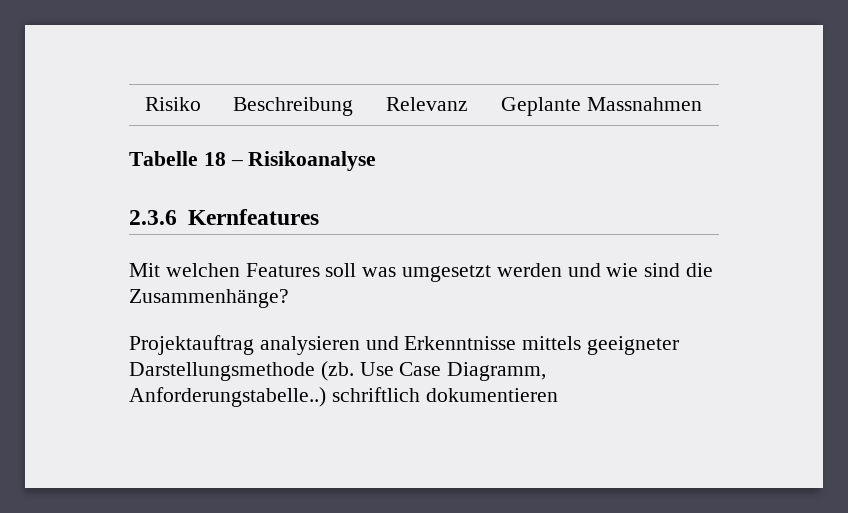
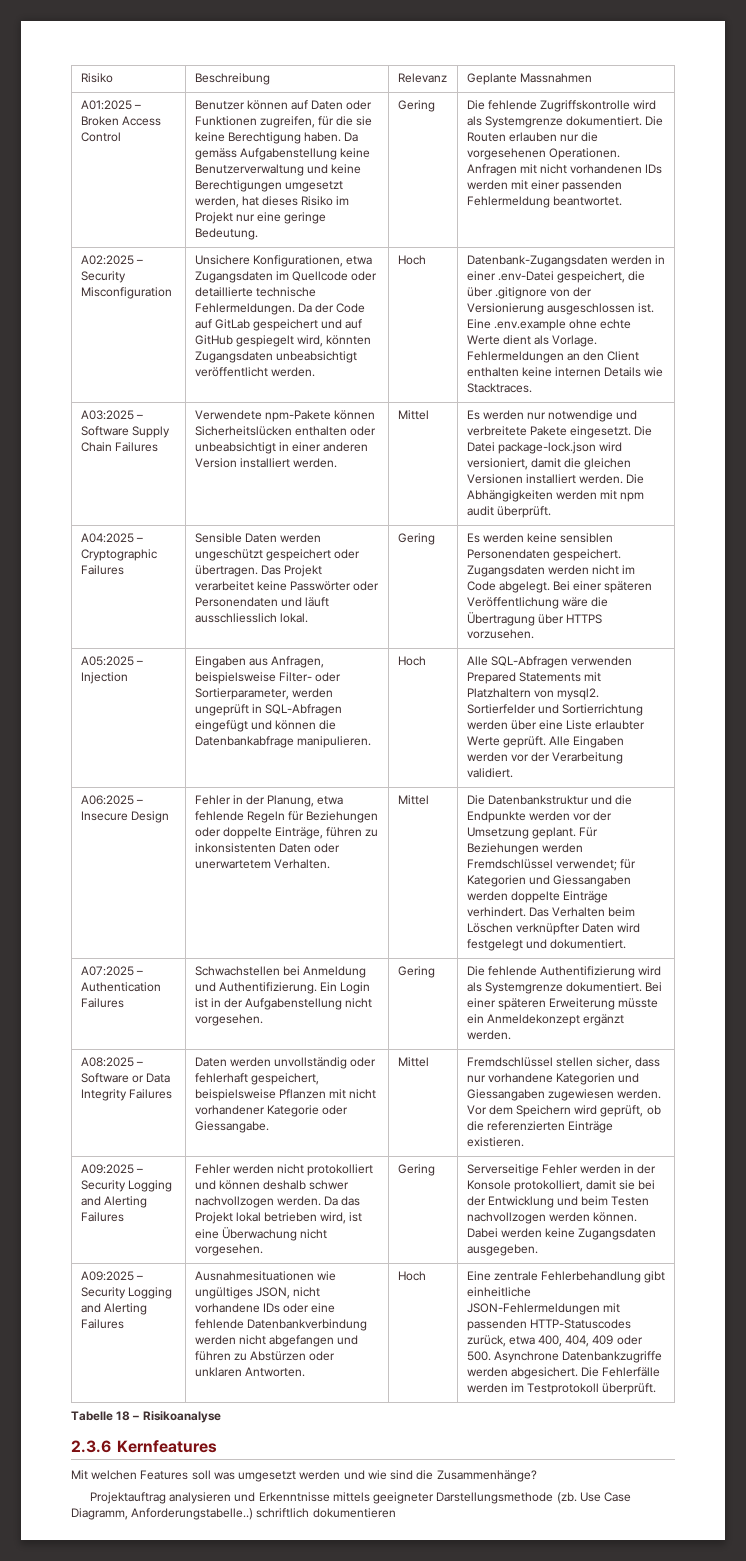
+ A01:2025 – Broken Access Control | Benutzer können auf Daten oder Funktionen zugreifen, für die sie keine Berechtigung haben. Da gemäss Aufgabenstellung keine Benutzerverwaltung und keine Berechtigungen umgesetzt werden, hat dieses Risiko im Projekt nur eine geringe Bedeutung. | Gering | Die fehlende Zugriffskontrolle wird als Systemgrenze dokumentiert. Die Routen erlauben nur die vorgesehenen Operationen. Anfragen mit nicht vorhandenen IDs werden mit einer passenden Fehlermeldung beantwortet.
+ A02:2025 – Security Misconfiguration | Unsichere Konfigurationen, etwa Zugangsdaten im Quellcode oder detaillierte technische Fehlermeldungen. Da der Code auf GitLab gespeichert und auf GitHub gespiegelt wird, könnten Zugangsdaten unbeabsichtigt veröffentlicht werden. | Hoch | Datenbank-Zugangsdaten werden in einer .env-Datei gespeichert, die über .gitignore von der Versionierung ausgeschlossen ist. Eine .env.example ohne echte Werte dient als Vorlage. Fehlermeldungen an den Client enthalten keine internen Details wie Stacktraces.
+ A03:2025 – Software Supply Chain Failures | Verwendete npm-Pakete können Sicherheitslücken enthalten oder unbeabsichtigt in einer anderen Version installiert werden. | Mittel | Es werden nur notwendige und verbreitete Pakete eingesetzt. Die Datei package-lock.json wird versioniert, damit die gleichen Versionen installiert werden. Die Abhängigkeiten werden mit npm audit überprüft.
+ A04:2025 – Cryptographic Failures | Sensible Daten werden ungeschützt gespeichert oder übertragen. Das Projekt verarbeitet keine Passwörter oder Personendaten und läuft ausschliesslich lokal. | Gering | Es werden keine sensiblen Personendaten gespeichert. Zugangsdaten werden nicht im Code abgelegt. Bei einer späteren Veröffentlichung wäre die Übertragung über HTTPS vorzusehen.
+ A05:2025 – Injection | Eingaben aus Anfragen, beispielsweise Filter- oder Sortierparameter, werden ungeprüft in SQL-Abfragen eingefügt und können die Datenbankabfrage manipulieren. | Hoch | Alle SQL-Abfragen verwenden Prepared Statements mit Platzhaltern von mysql2. Sortierfelder und Sortierrichtung werden über eine Liste erlaubter Werte geprüft. Alle Eingaben werden vor der Verarbeitung validiert.
+ A06:2025 – Insecure Design | Fehler in der Planung, etwa fehlende Regeln für Beziehungen oder doppelte Einträge, führen zu inkonsistenten Daten oder unerwartetem Verhalten. | Mittel | Die Datenbankstruktur und die Endpunkte werden vor der Umsetzung geplant. Für Beziehungen werden Fremdschlüssel verwendet; für Kategorien und Giessangaben werden doppelte Einträge verhindert. Das Verhalten beim Löschen verknüpfter Daten wird festgelegt und dokumentiert.
+ A07:2025 – Authentication Failures | Schwachstellen bei Anmeldung und Authentifizierung. Ein Login ist in der Aufgabenstellung nicht vorgesehen. | Gering | Die fehlende Authentifizierung wird als Systemgrenze dokumentiert. Bei einer späteren Erweiterung müsste ein Anmeldekonzept ergänzt werden.
+ A08:2025 – Software or Data Integrity Failures | Daten werden unvollständig oder fehlerhaft gespeichert, beispielsweise Pflanzen mit nicht vorhandener Kategorie oder Giessangabe. | Mittel | Fremdschlüssel stellen sicher, dass nur vorhandene Kategorien und Giessangaben zugewiesen werden. Vor dem Speichern wird geprüft, ob die referenzierten Einträge existieren.
+ A09:2025 – Security Logging and Alerting Failures | Fehler werden nicht protokolliert und können deshalb schwer nachvollzogen werden. Da das Projekt lokal betrieben wird, ist eine Überwachung nicht vorgesehen. | Gering | Serverseitige Fehler werden in der Konsole protokolliert, damit sie bei der Entwicklung und beim Testen nachvollzogen werden können. Dabei werden keine Zugangsdaten ausgegeben.
+ A09:2025 – Security Logging and Alerting Failures | Ausnahmesituationen wie ungültiges JSON, nicht vorhandene IDs oder eine fehlende Datenbankverbindung werden nicht abgefangen und führen zu Abstürzen oder unklaren Antworten. | Hoch | Eine zentrale Fehlerbehandlung gibt einheitliche JSON-Fehlermeldungen mit passenden HTTP-Statuscodes zurück, etwa 400, 404, 409 oder 500. Asynchrone Datenbankzugriffe werden abgesichert. Die Fehlerfälle werden im Testprotokoll überprüft.

